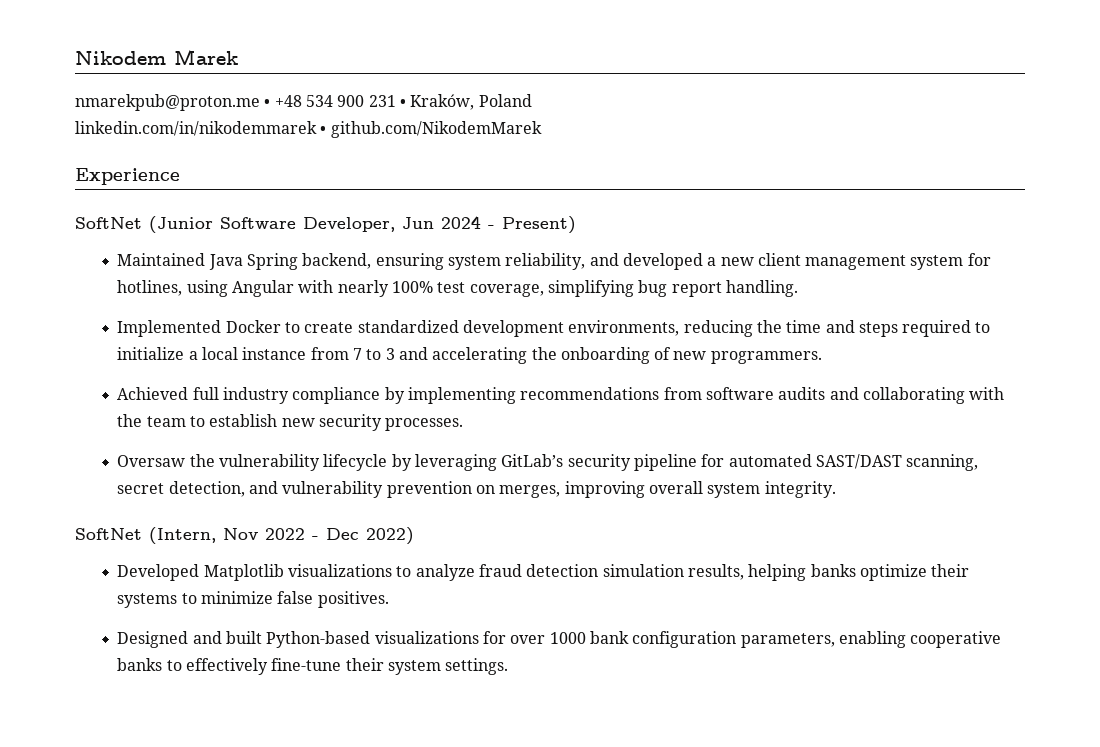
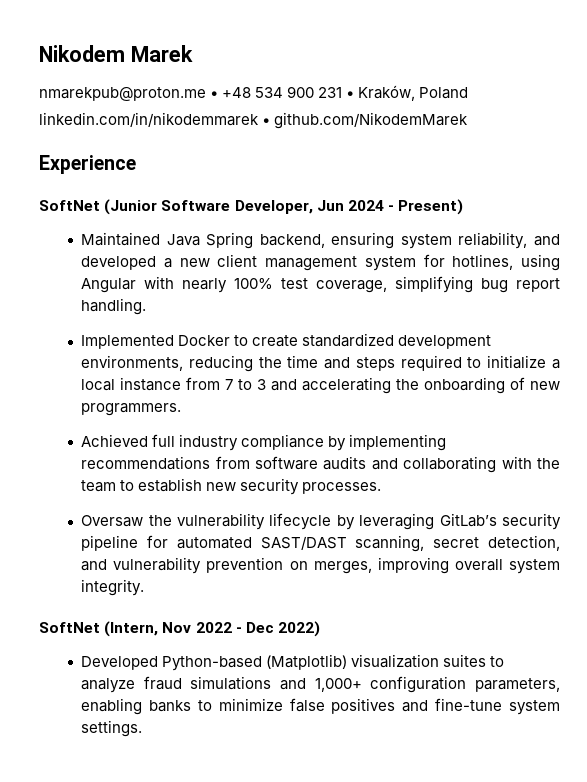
- Developed Matplotlib visualizations to analyze fraud detection simulation results, helping banks optimize their systems to minimize false positives.
- Designed and built Python-based visualizations for over 1000 bank configuration parameters, enabling cooperative banks to effectively fine-tune their system settings.
+ Developed Python-based (Matplotlib) visualization suites to analyze fraud simulations and 1,000+ configuration parameters, enabling banks to minimize false positives and fine-tune system settings.

